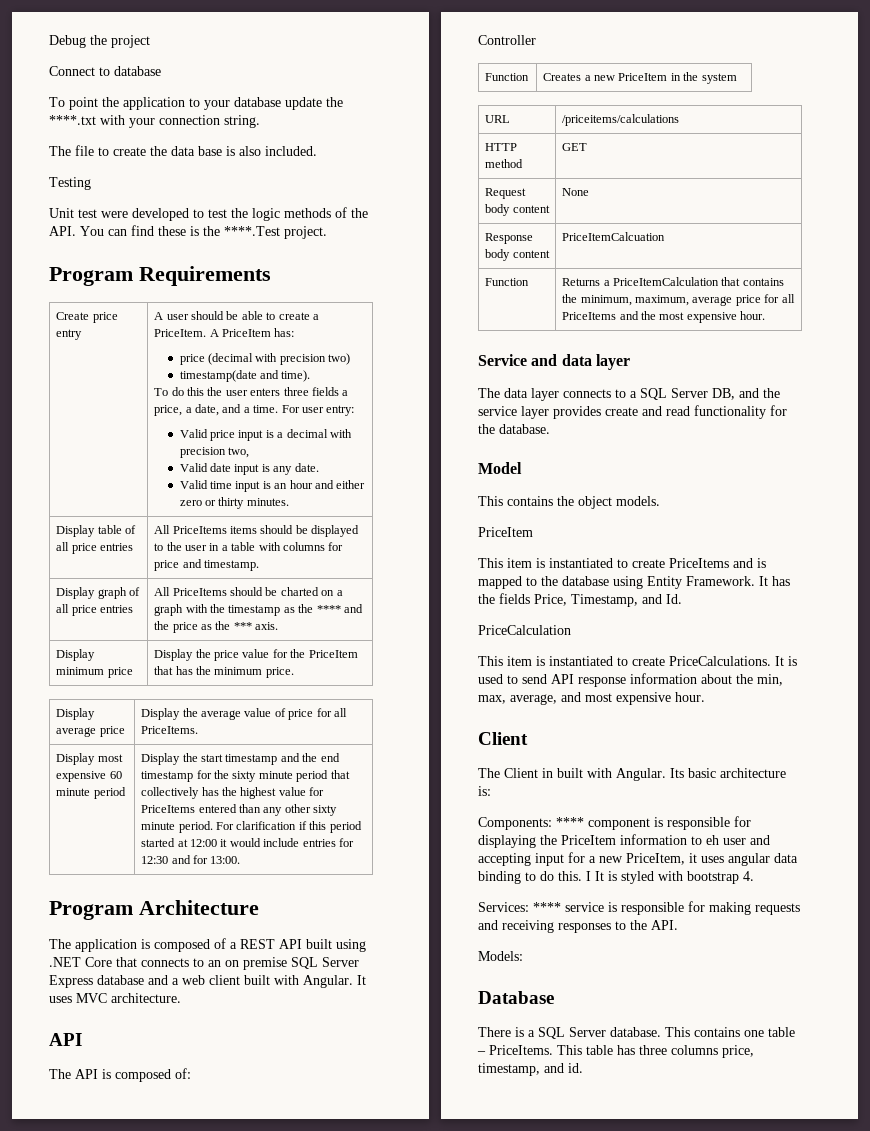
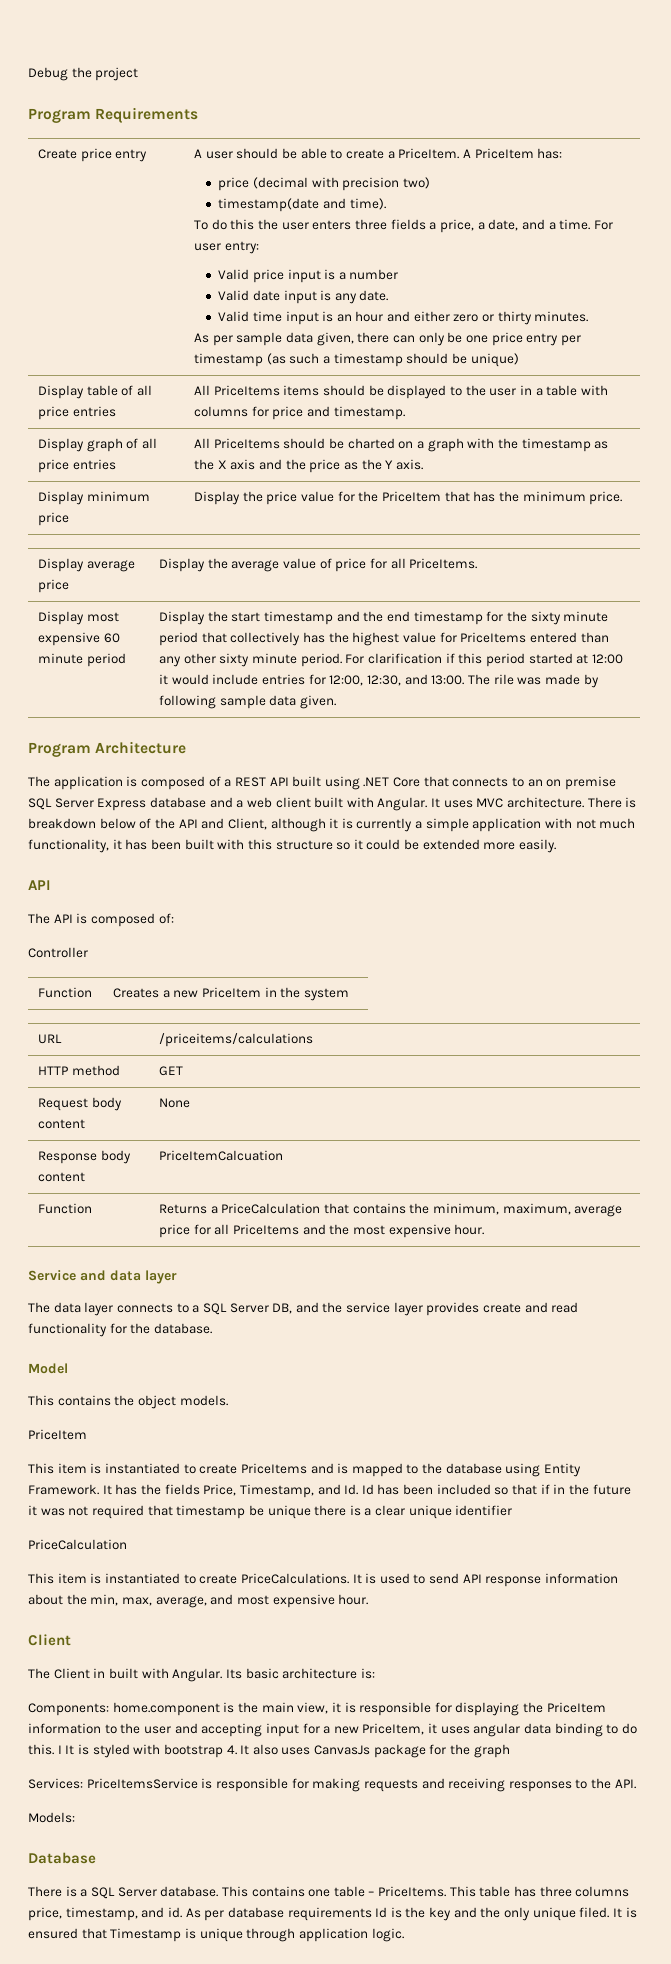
- Connect to database
- To point the application to your database update the ****.txt with your connection string.
- The file to create the data base is also included.
- Testing
- Unit test were developed to test the logic methods of the API. You can find these is the ****.Test project.
- Valid price input is a decimal with precision two,
+ Valid price input is a number
+ As per sample data given, there can only be one price entry per timestamp (as such a timestamp should be unique)
- Display graph of all price entries | All PriceItems should be charted on a graph with the timestamp as the **** and the price as the *** axis.
+ Display graph of all price entries | All PriceItems should be charted on a graph with the timestamp as the X axis and the price as the Y axis.
- For clarification if this period started at 12:00 it would include entries for 12:30 and for 13:00.
+ For clarification if this period started at 12:00 it would include entries for 12:00, 12:30, and 13:00. The rile was made by following sample data given.
+ There is breakdown below of the API and Client, although it is currently a simple application with not much functionality, it has been built with this structure so it could be extended more easily.
- Function | Returns a PriceItemCalculation that contains the minimum, maximum, average price for all PriceItems and the most expensive hour.
+ Function | Returns a PriceCalculation that contains the minimum, maximum, average price for all PriceItems and the most expensive hour.
- It has the fields Price, Timestamp, and Id.
+ It has the fields Price, Timestamp, and Id. Id has been included so that if in the future it was not required that timestamp be unique there is a clear unique identifier
- Components: **** component is responsible for displaying the PriceItem information to eh user and accepting input for a new PriceItem, it uses angular data binding to do this.
+ Components: home.component is the main view, it is responsible for displaying the PriceItem information to the user and accepting input for a new PriceItem, it uses angular data binding to do this.
- I It is styled with bootstrap 4.
+ I It is styled with bootstrap 4. It also uses CanvasJs package for the graph
- Services: **** service is responsible for making requests and receiving responses to the API.
+ Services: PriceItemsService is responsible for making requests and receiving responses to the API.
+ As per database requirements Id is the key and the only unique filed. It is ensured that Timestamp is unique through application logic.

